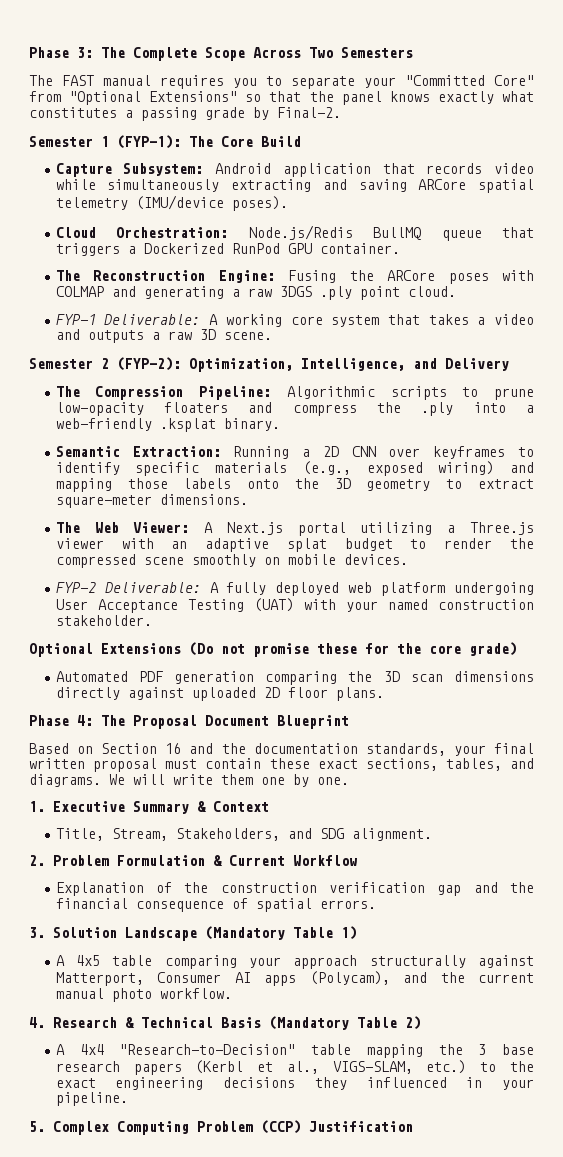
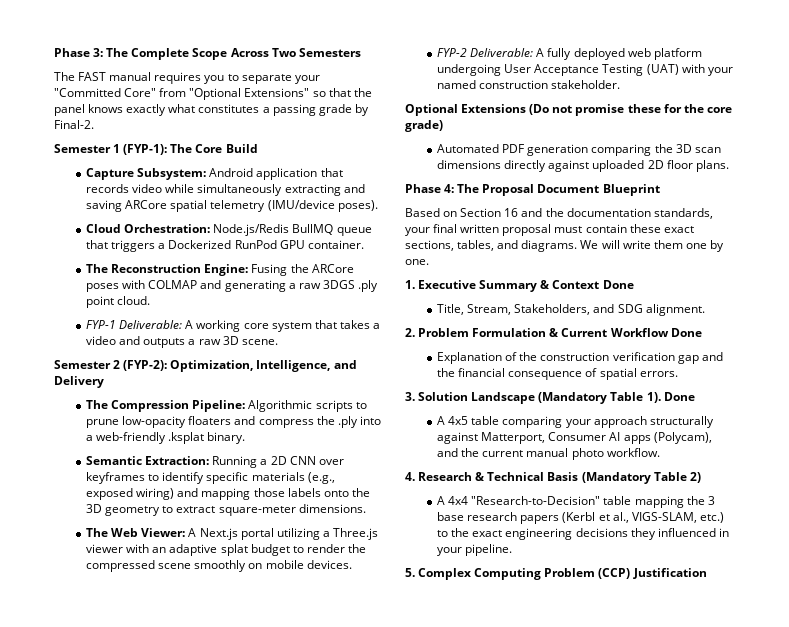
- 1. Executive Summary & Context
+ 1. Executive Summary & Context Done
- 2. Problem Formulation & Current Workflow
+ 2. Problem Formulation & Current Workflow Done
- 3. Solution Landscape (Mandatory Table 1)
+ 3. Solution Landscape (Mandatory Table 1). Done

